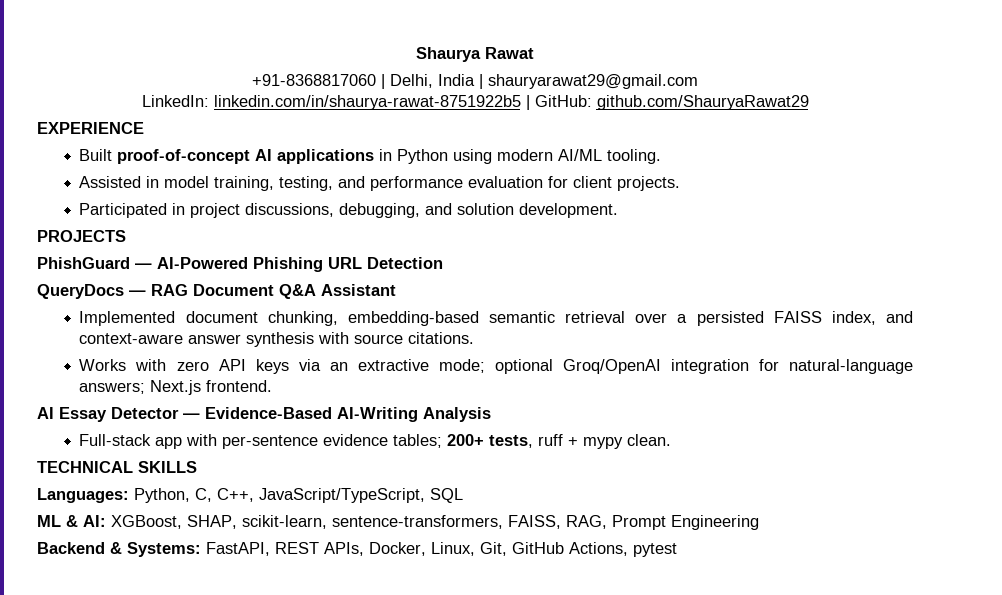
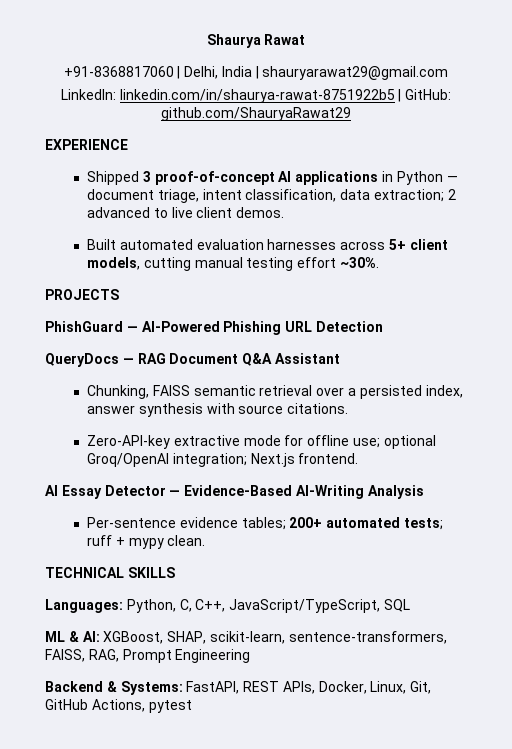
- Built proof-of-concept AI applications in Python using modern AI/ML tooling.
- Assisted in model training, testing, and performance evaluation for client projects.
- Participated in project discussions, debugging, and solution development.
+ Shipped 3 proof-of-concept AI applications in Python — document triage, intent classification, data extraction; 2 advanced to live client demos.
+ Built automated evaluation harnesses across 5+ client models, cutting manual testing effort ~30%.
- Implemented document chunking, embedding-based semantic retrieval over a persisted FAISS index, and context-aware answer synthesis with source citations.
+ Chunking, FAISS semantic retrieval over a persisted index, answer synthesis with source citations.
- Works with zero API keys via an extractive mode; optional Groq/OpenAI integration for natural-language answers; Next.js frontend.
+ Zero-API-key extractive mode for offline use; optional Groq/OpenAI integration; Next.js frontend.
- Full-stack app with per-sentence evidence tables; 200+ tests, ruff + mypy clean.
+ Per-sentence evidence tables; 200+ automated tests; ruff + mypy clean.

